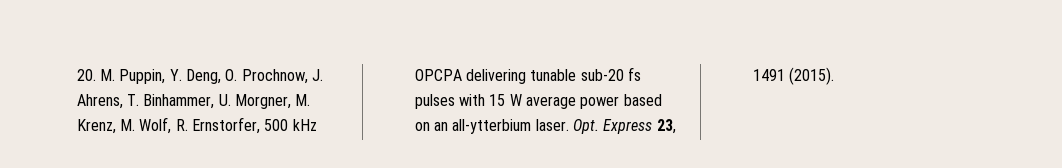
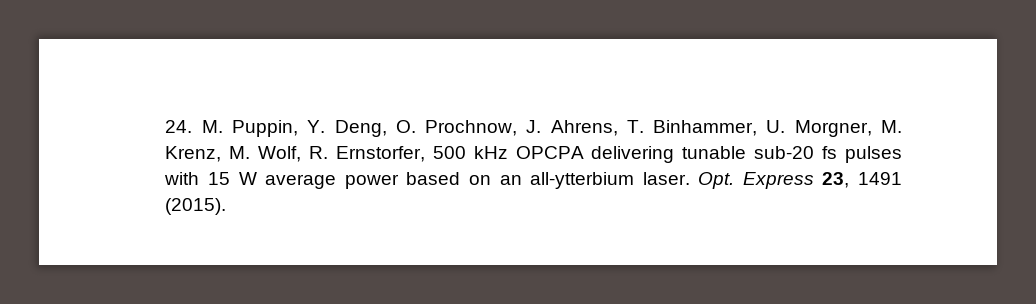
- 20. M. Puppin, Y. Deng, O. Prochnow, J. Ahrens, T. Binhammer, U. Morgner, M. Krenz, M. Wolf, R. Ernstorfer, 500 kHz OPCPA delivering tunable sub-20 fs pulses with 15 W average power based on an all-ytterbium laser.
+ 24. M. Puppin, Y. Deng, O. Prochnow, J. Ahrens, T. Binhammer, U. Morgner, M. Krenz, M. Wolf, R. Ernstorfer, 500 kHz OPCPA delivering tunable sub-20 fs pulses with 15 W average power based on an all-ytterbium laser.

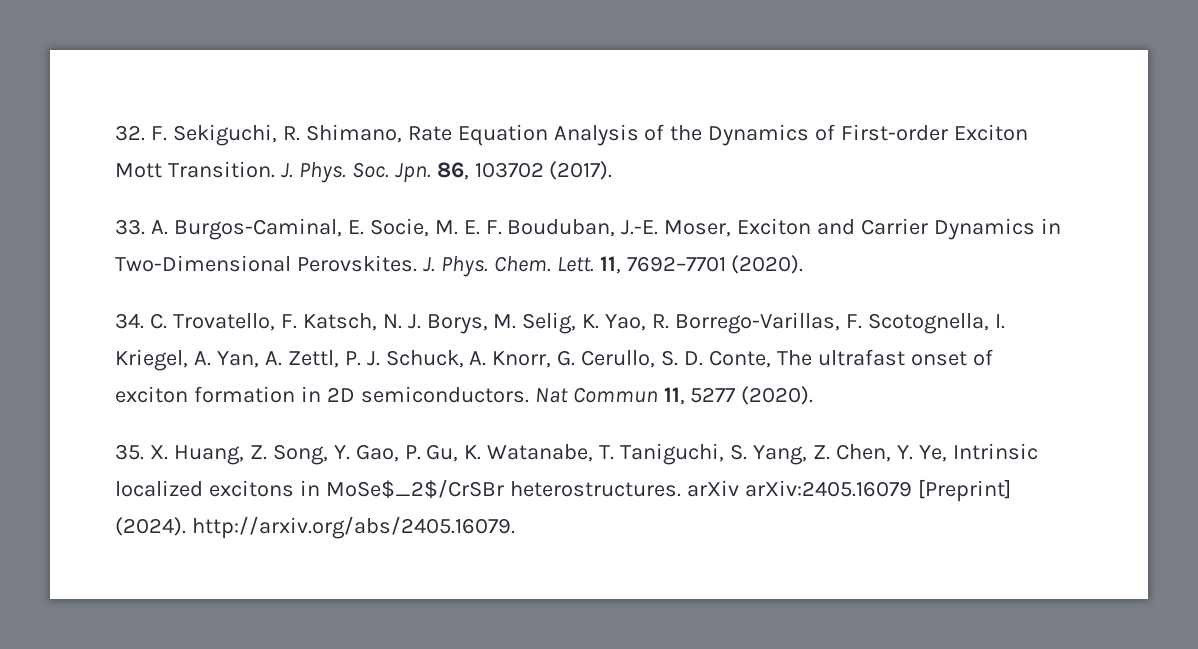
- 24. M. Puppin, Y. Deng, O. Prochnow, J. Ahrens, T. Binhammer, U. Morgner, M. Krenz, M. Wolf, R. Ernstorfer, 500 kHz OPCPA delivering tunable sub-20 fs pulses with 15 W average power based on an all-ytterbium laser. Opt. Express 23, 1491 (2015).
+ 32. F. Sekiguchi, R. Shimano, Rate Equation Analysis of the Dynamics of First-order Exciton Mott Transition. J. Phys. Soc. Jpn. 86, 103702 (2017).
+ 33. A. Burgos-Caminal, E. Socie, M. E. F. Bouduban, J.-E. Moser, Exciton and Carrier Dynamics in Two-Dimensional Perovskites. J. Phys. Chem. Lett. 11, 7692–7701 (2020).
+ 34. C. Trovatello, F. Katsch, N. J. Borys, M. Selig, K. Yao, R. Borrego-Varillas, F. Scotognella, I. Kriegel, A. Yan, A. Zettl, P. J. Schuck, A. Knorr, G. Cerullo, S. D. Conte, The ultrafast onset of exciton formation in 2D semiconductors. Nat Commun 11, 5277 (2020).
+ 35. X. Huang, Z. Song, Y. Gao, P. Gu, K. Watanabe, T. Taniguchi, S. Yang, Z. Chen, Y. Ye, Intrinsic localized excitons in MoSe$_2$/CrSBr heterostructures. arXiv arXiv:2405.16079 [Preprint] (2024). http://arxiv.org/abs/2405.16079.

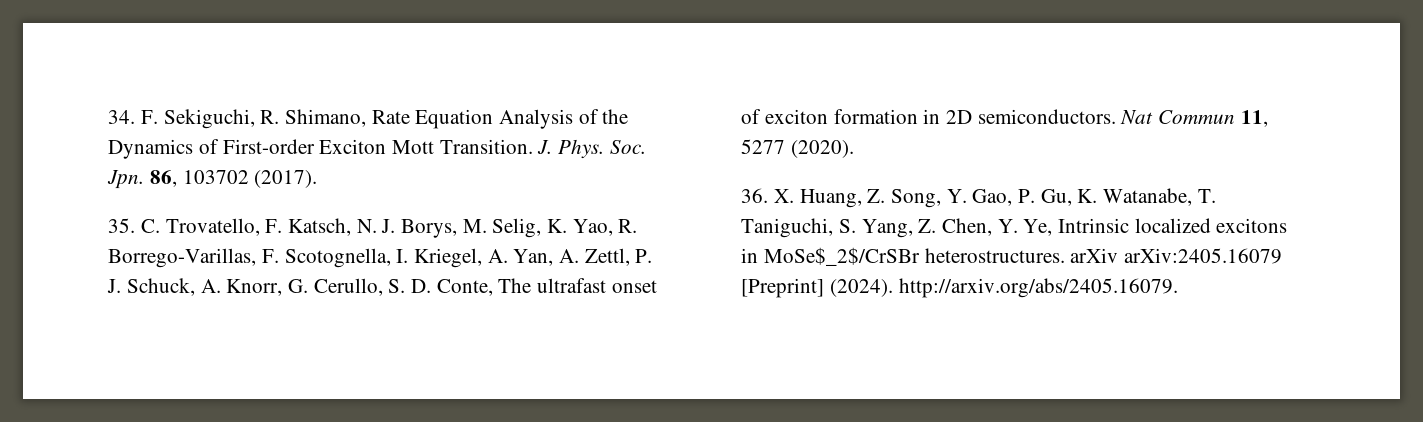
- 32. F. Sekiguchi, R. Shimano, Rate Equation Analysis of the Dynamics of First-order Exciton Mott Transition.
+ 34. F. Sekiguchi, R. Shimano, Rate Equation Analysis of the Dynamics of First-order Exciton Mott Transition.
- 33. A. Burgos-Caminal, E. Socie, M. E. F. Bouduban, J.-E. Moser, Exciton and Carrier Dynamics in Two-Dimensional Perovskites. J. Phys. Chem. Lett. 11, 7692–7701 (2020).
- 34. C. Trovatello, F. Katsch, N. J. Borys, M. Selig, K. Yao, R. Borrego-Varillas, F. Scotognella, I. Kriegel, A. Yan, A. Zettl, P. J. Schuck, A. Knorr, G. Cerullo, S. D. Conte, The ultrafast onset of exciton formation in 2D semiconductors.
+ 35. C. Trovatello, F. Katsch, N. J. Borys, M. Selig, K. Yao, R. Borrego-Varillas, F. Scotognella, I. Kriegel, A. Yan, A. Zettl, P. J. Schuck, A. Knorr, G. Cerullo, S. D. Conte, The ultrafast onset of exciton formation in 2D semiconductors.
- 35. X. Huang, Z. Song, Y. Gao, P. Gu, K. Watanabe, T. Taniguchi, S. Yang, Z. Chen, Y. Ye, Intrinsic localized excitons in MoSe$_2$/CrSBr heterostructures. arXiv arXiv:2405.16079 [Preprint] (2024). http://arxiv.org/abs/2405.16079.
+ 36. X. Huang, Z. Song, Y. Gao, P. Gu, K. Watanabe, T. Taniguchi, S. Yang, Z. Chen, Y. Ye, Intrinsic localized excitons in MoSe$_2$/CrSBr heterostructures. arXiv arXiv:2405.16079 [Preprint] (2024). http://arxiv.org/abs/2405.16079.

